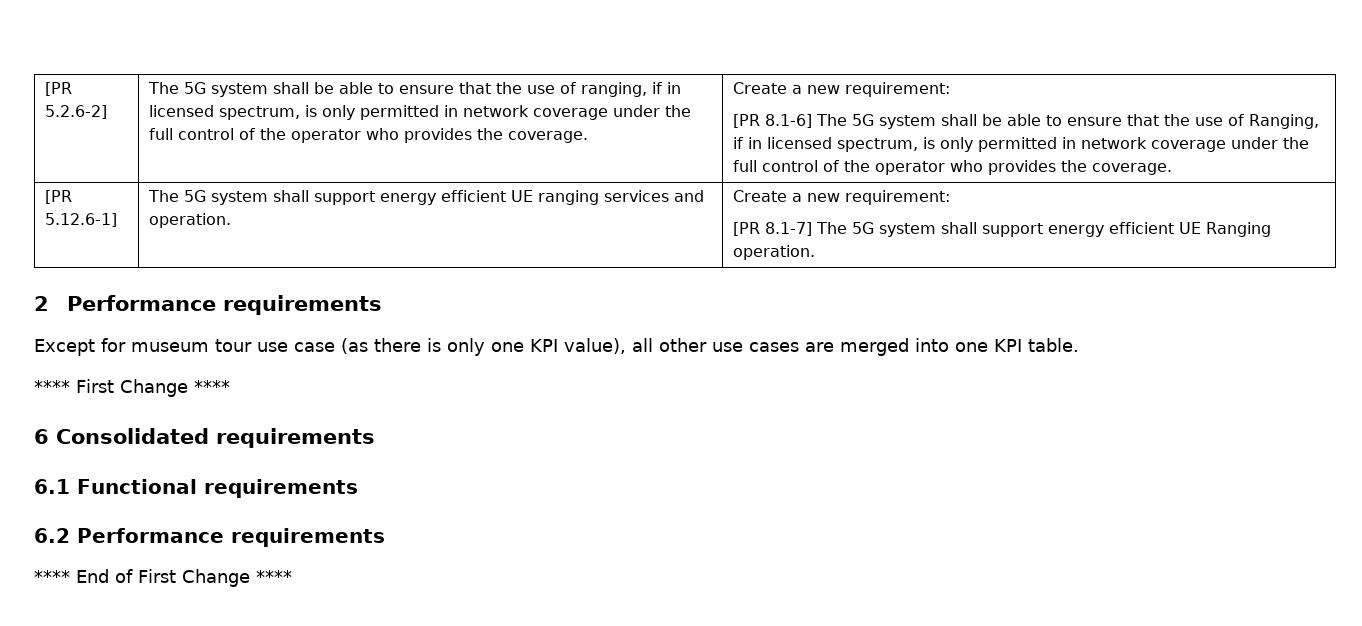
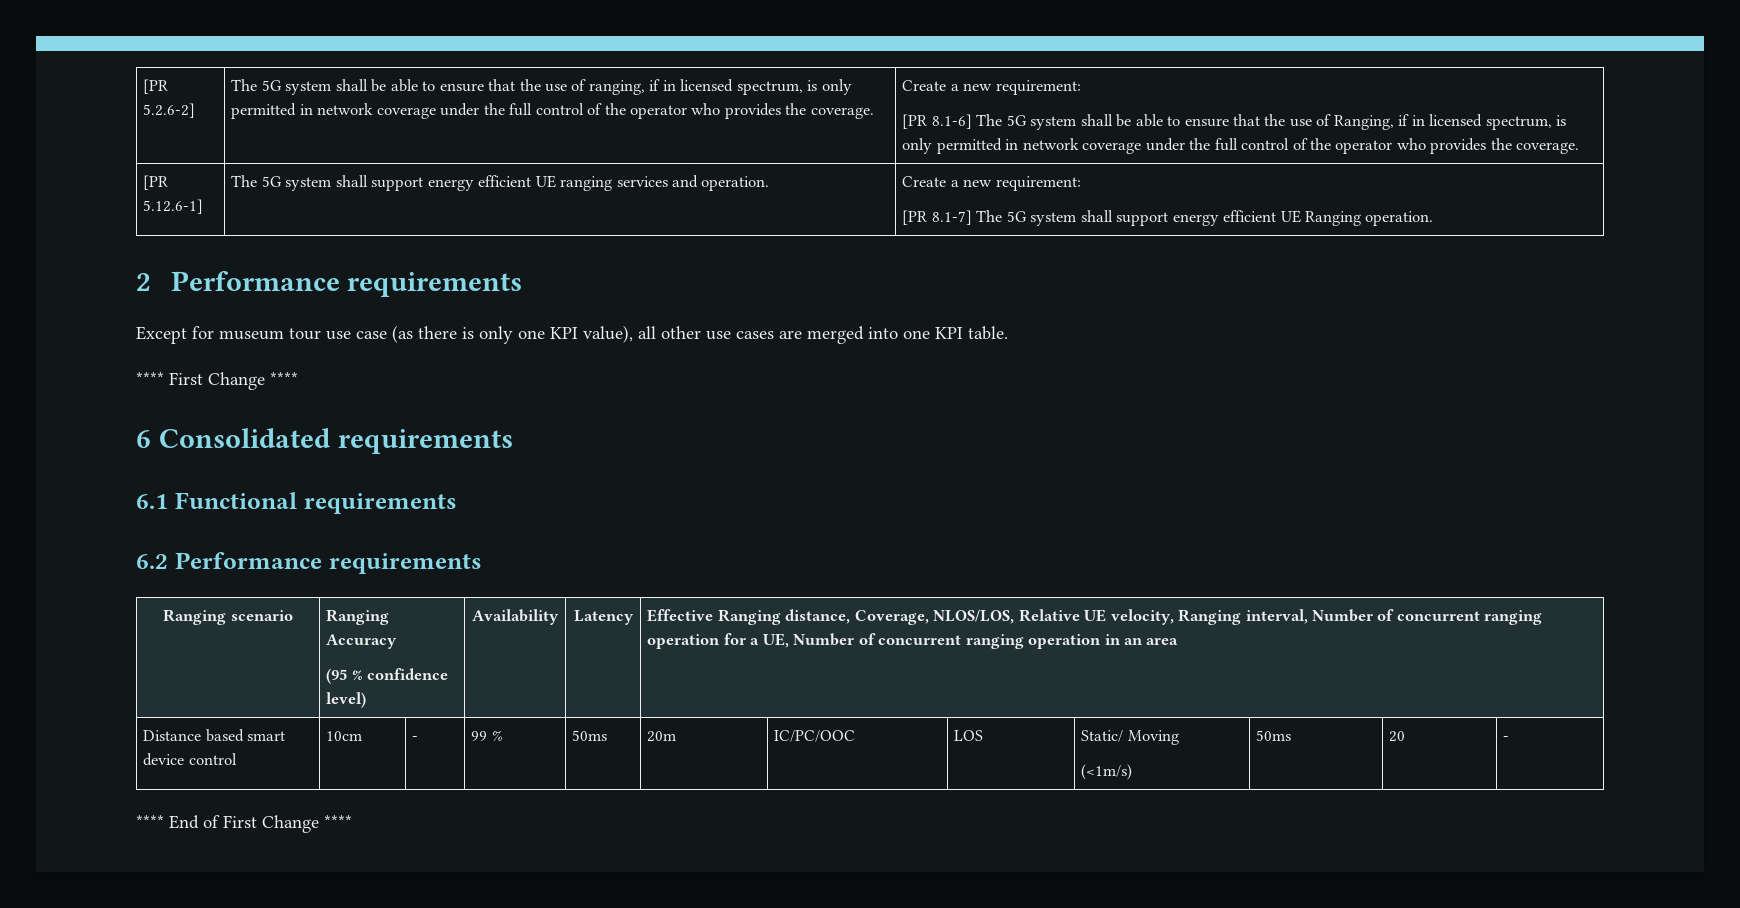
+ Ranging scenario | Ranging Accuracy
+ (95 % confidence level) | Availability | Latency | Effective Ranging distance, Coverage, NLOS/LOS, Relative UE velocity, Ranging interval, Number of concurrent ranging operation for a UE, Number of concurrent ranging operation in an area
+ Distance based smart device control | 10cm | - | 99 % | 50ms | 20m | IC/PC/OOC | LOS | Static/ Moving
+ (<1m/s) | 50ms | 20 | -

